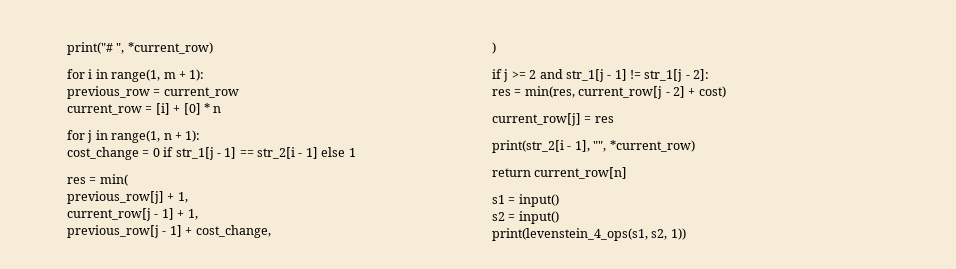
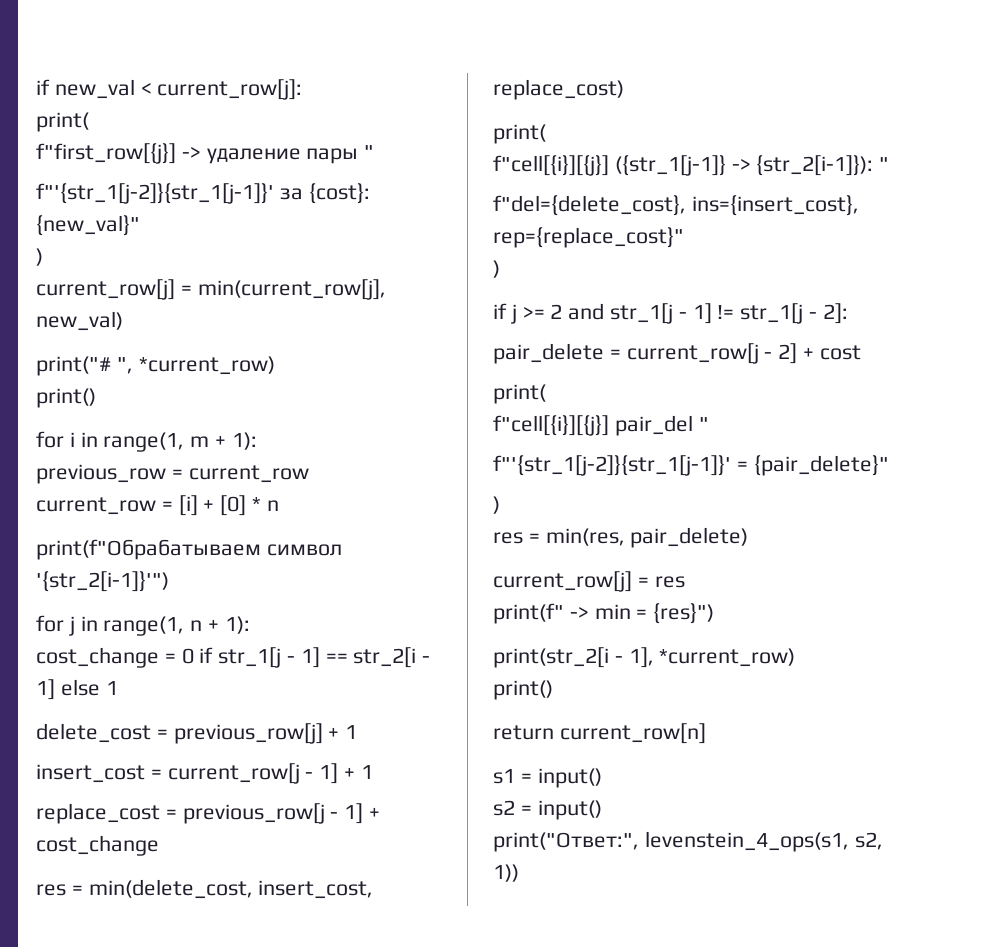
+ if new_val < current_row[j]:
+ print(
+ f"first_row[{j}] -> удаление пары "
+ f"'{str_1[j-2]}{str_1[j-1]}' за {cost}: {new_val}"
+ )
+ current_row[j] = min(current_row[j], new_val)
  print("# ", *current_row)
+ print()
+ print(f"Обрабатываем символ '{str_2[i-1]}'")
- res = min(
- previous_row[j] + 1,
- current_row[j - 1] + 1,
- previous_row[j - 1] + cost_change,
+ delete_cost = previous_row[j] + 1
+ insert_cost = current_row[j - 1] + 1
+ replace_cost = previous_row[j - 1] + cost_change
+ res = min(delete_cost, insert_cost, replace_cost)
+ print(
+ f"cell[{i}][{j}] ({str_1[j-1]} -> {str_2[i-1]}): "
+ f"del={delete_cost}, ins={insert_cost}, rep={replace_cost}"
- res = min(res, current_row[j - 2] + cost)
+ pair_delete = current_row[j - 2] + cost
+ print(
+ f"cell[{i}][{j}] pair_del "
+ f"'{str_1[j-2]}{str_1[j-1]}' = {pair_delete}"
+ )
+ res = min(res, pair_delete)
  current_row[j] = res
+ print(f" -> min = {res}")
- print(str_2[i - 1], "", *current_row)
+ print(str_2[i - 1], *current_row)
+ print()
- print(levenstein_4_ops(s1, s2, 1))
+ print("Ответ:", levenstein_4_ops(s1, s2, 1))

